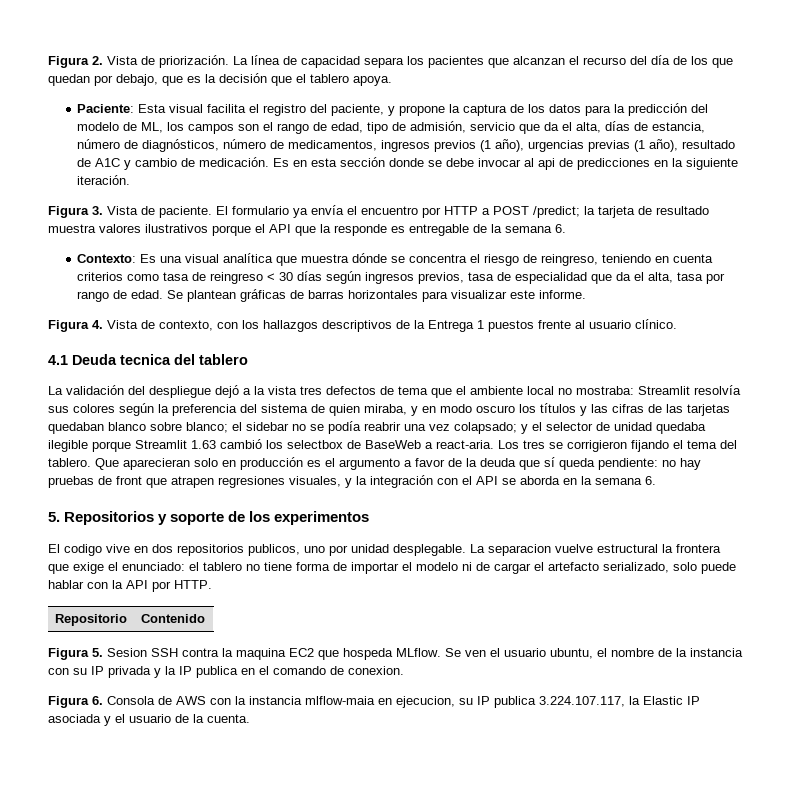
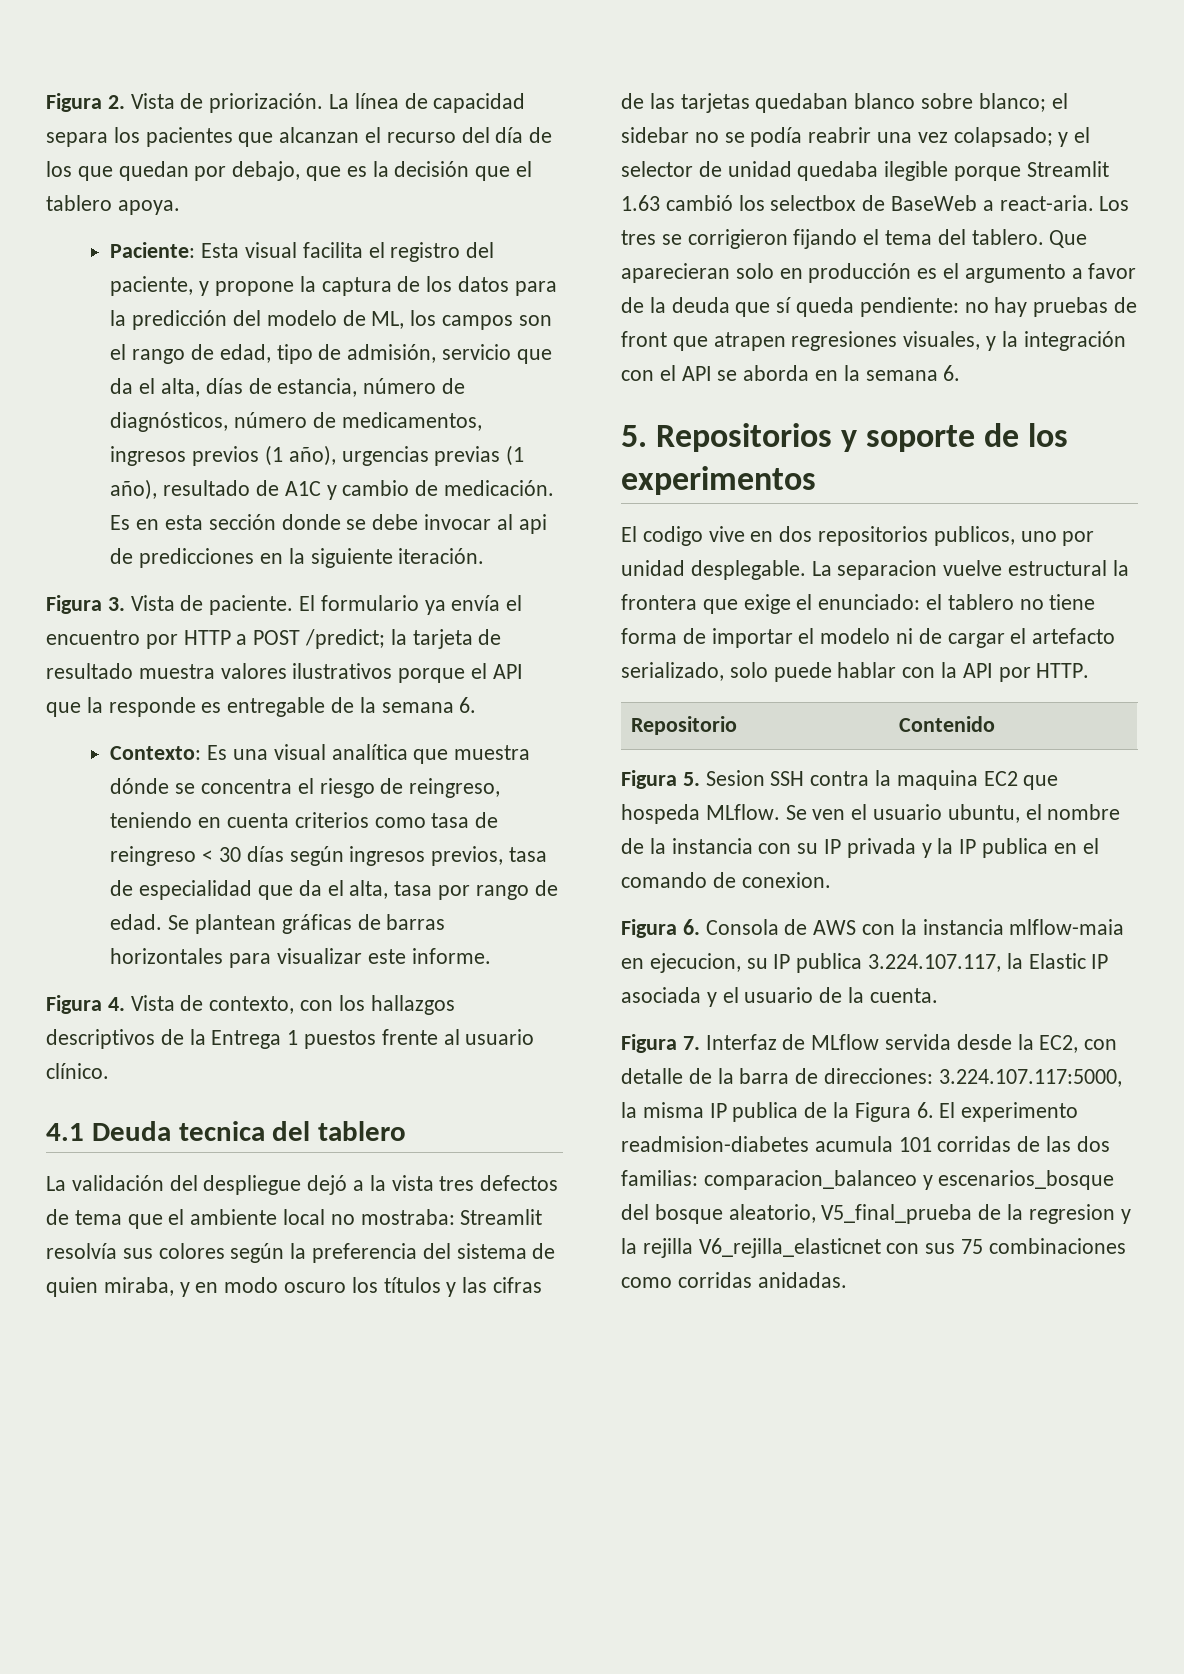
+ Figura 7. Interfaz de MLflow servida desde la EC2, con detalle de la barra de direcciones: 3.224.107.117:5000, la misma IP publica de la Figura 6. El experimento readmision-diabetes acumula 101 corridas de las dos familias: comparacion_balanceo y escenarios_bosque del bosque aleatorio, V5_final_prueba de la regresion y la rejilla V6_rejilla_elasticnet con sus 75 combinaciones como corridas anidadas.

